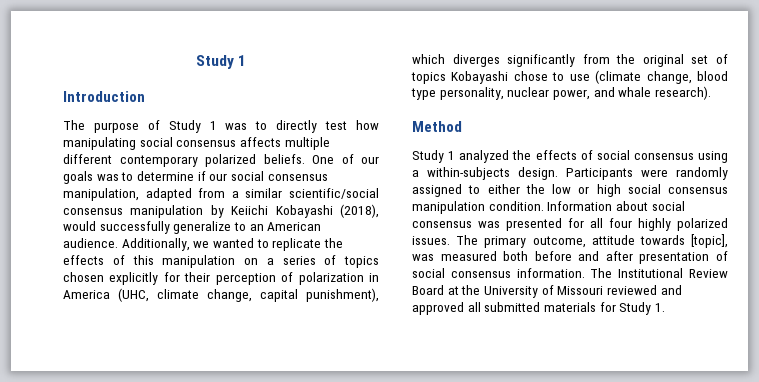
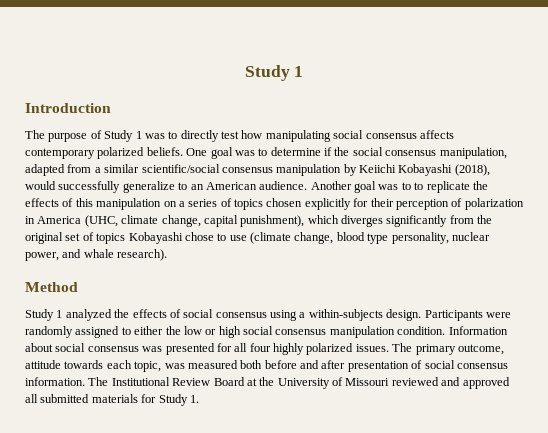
- The purpose of Study 1 was to directly test how manipulating social consensus affects multiple different contemporary polarized beliefs.
+ The purpose of Study 1 was to directly test how manipulating social consensus affects contemporary polarized beliefs.
- One of our goals was to determine if our social consensus manipulation, adapted from a similar scientific/social consensus manipulation by Keiichi Kobayashi (2018), would successfully generalize to an American audience.
+ One goal was to determine if the social consensus manipulation, adapted from a similar scientific/social consensus manipulation by Keiichi Kobayashi (2018), would successfully generalize to an American audience.
- Additionally, we wanted to replicate the effects of this manipulation on a series of topics chosen explicitly for their perception of polarization in America (UHC, climate change, capital punishment), which diverges significantly from the original set of topics Kobayashi chose to use (climate change, blood type personality, nuclear power, and whale research).
+ Another goal was to to replicate the effects of this manipulation on a series of topics chosen explicitly for their perception of polarization in America (UHC, climate change, capital punishment), which diverges significantly from the original set of topics Kobayashi chose to use (climate change, blood type personality, nuclear power, and whale research).
- The primary outcome, attitude towards [topic], was measured both before and after presentation of social consensus information.
+ The primary outcome, attitude towards each topic, was measured both before and after presentation of social consensus information.

